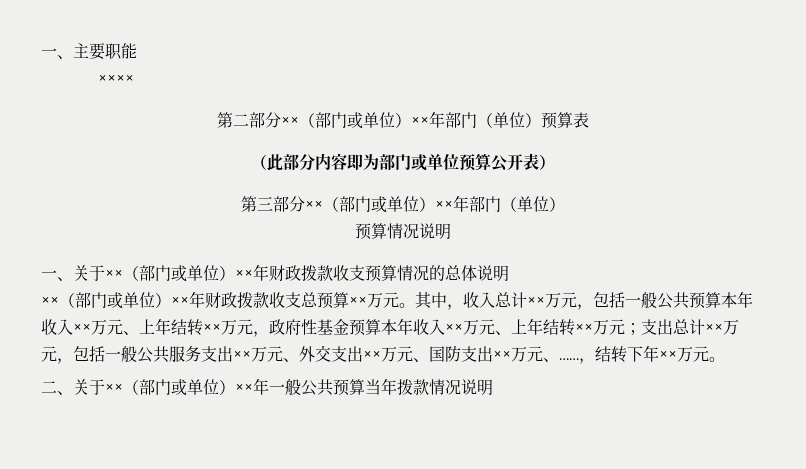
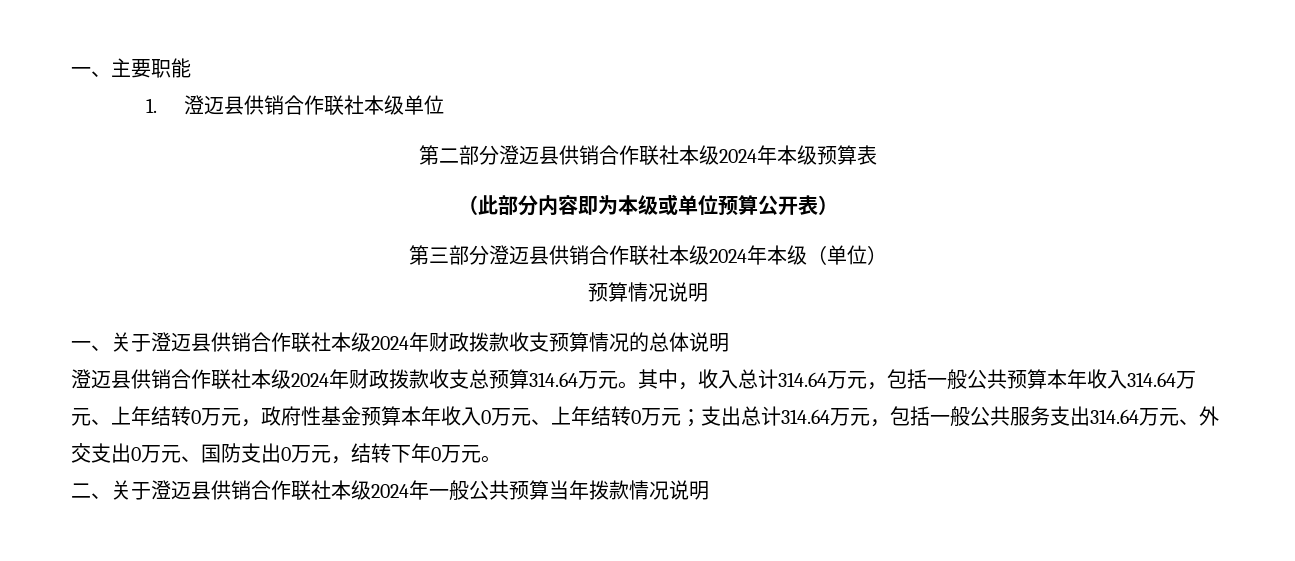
- ××××
- 第二部分××（部门或单位）××年部门（单位）预算表
+ 1.澄迈县供销合作联社本级单位
+ 第二部分澄迈县供销合作联社本级2024年本级预算表
- （此部分内容即为部门或单位预算公开表）
+ （此部分内容即为本级或单位预算公开表）
- 第三部分××（部门或单位）××年部门（单位）
+ 第三部分澄迈县供销合作联社本级2024年本级（单位）
- 一、关于××（部门或单位）××年财政拨款收支预算情况的总体说明
+ 一、关于澄迈县供销合作联社本级2024年财政拨款收支预算情况的总体说明
- ××（部门或单位）××年财政拨款收支总预算××万元。
+ 澄迈县供销合作联社本级2024年财政拨款收支总预算314.64万元。
- 其中，收入总计××万元，包括一般公共预算本年收入××万元、上年结转××万元，政府性基金预算本年收入××万元、上年结转××万元；支出总计××万元，包括一般公共服务支出××万元、外交支出××万元、国防支出××万元、……，结转下年××万元。
+ 其中，收入总计314.64万元，包括一般公共预算本年收入314.64万元、上年结转0万元，政府性基金预算本年收入0万元、上年结转0万元；支出总计314.64万元，包括一般公共服务支出314.64万元、外交支出0万元、国防支出0万元，结转下年0万元。
- 二、关于××（部门或单位）××年一般公共预算当年拨款情况说明
+ 二、关于澄迈县供销合作联社本级2024年一般公共预算当年拨款情况说明

